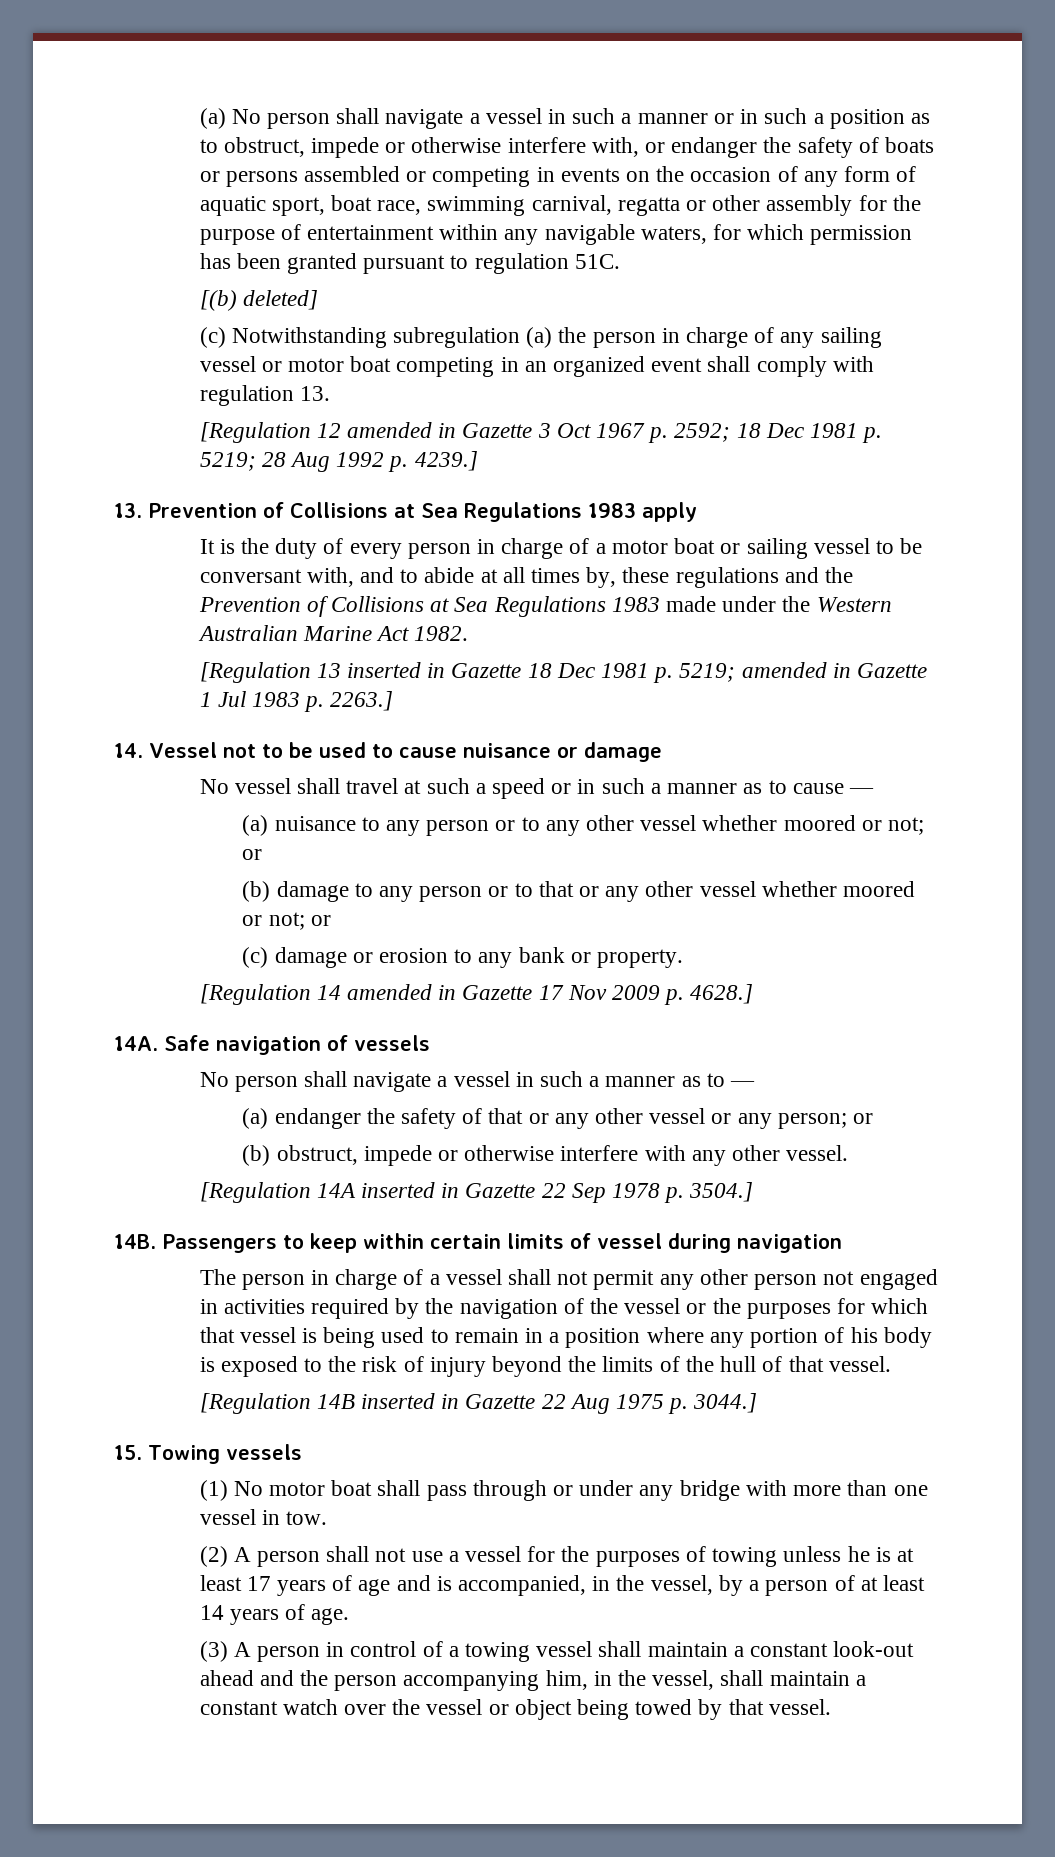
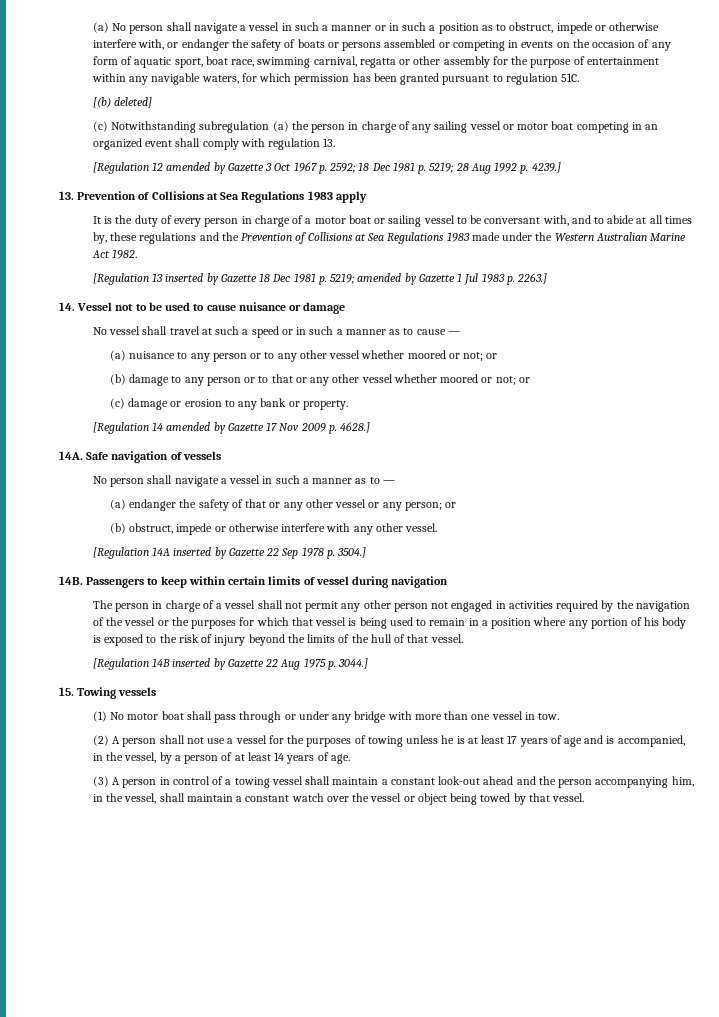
- [Regulation 12 amended in Gazette 3 Oct 1967 p. 2592; 18 Dec 1981 p. 5219; 28 Aug 1992 p. 4239.]
+ [Regulation 12 amended by Gazette 3 Oct 1967 p. 2592; 18 Dec 1981 p. 5219; 28 Aug 1992 p. 4239.]
- [Regulation 13 inserted in Gazette 18 Dec 1981 p. 5219; amended in Gazette 1 Jul 1983 p. 2263.]
+ [Regulation 13 inserted by Gazette 18 Dec 1981 p. 5219; amended by Gazette 1 Jul 1983 p. 2263.]
- [Regulation 14 amended in Gazette 17 Nov 2009 p. 4628.]
+ [Regulation 14 amended by Gazette 17 Nov 2009 p. 4628.]
- [Regulation 14A inserted in Gazette 22 Sep 1978 p. 3504.]
+ [Regulation 14A inserted by Gazette 22 Sep 1978 p. 3504.]
- [Regulation 14B inserted in Gazette 22 Aug 1975 p. 3044.]
+ [Regulation 14B inserted by Gazette 22 Aug 1975 p. 3044.]

